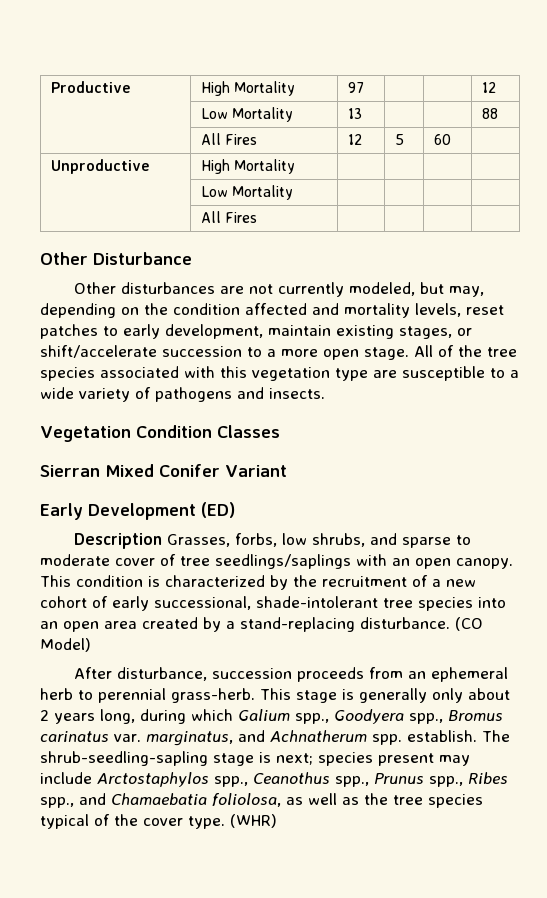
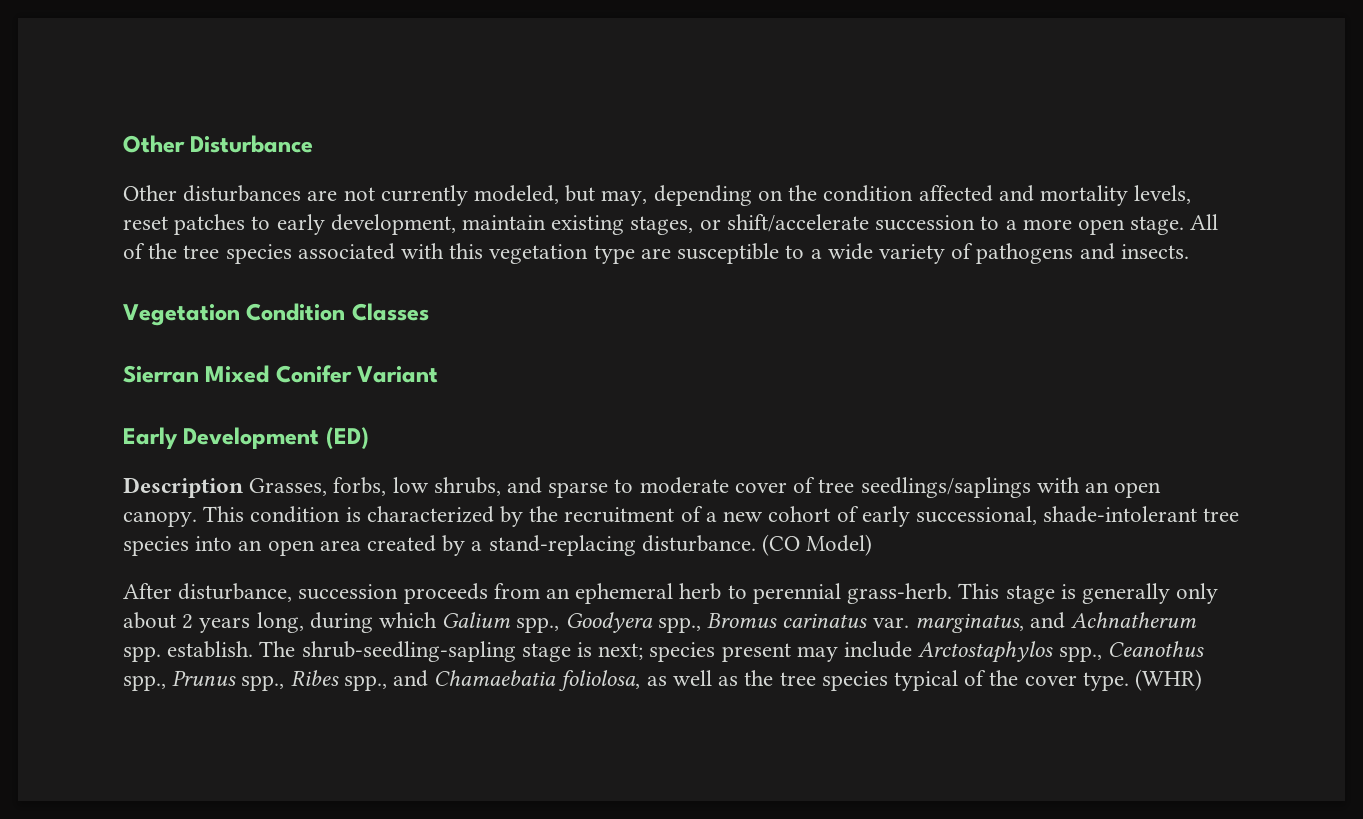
- Productive | High Mortality | 97 | | | 12
- | Low Mortality | 13 | | | 88
- | All Fires | 12 | 5 | 60 |
- Unproductive | High Mortality | | | |
- | Low Mortality | | | |
- | All Fires | | | |

